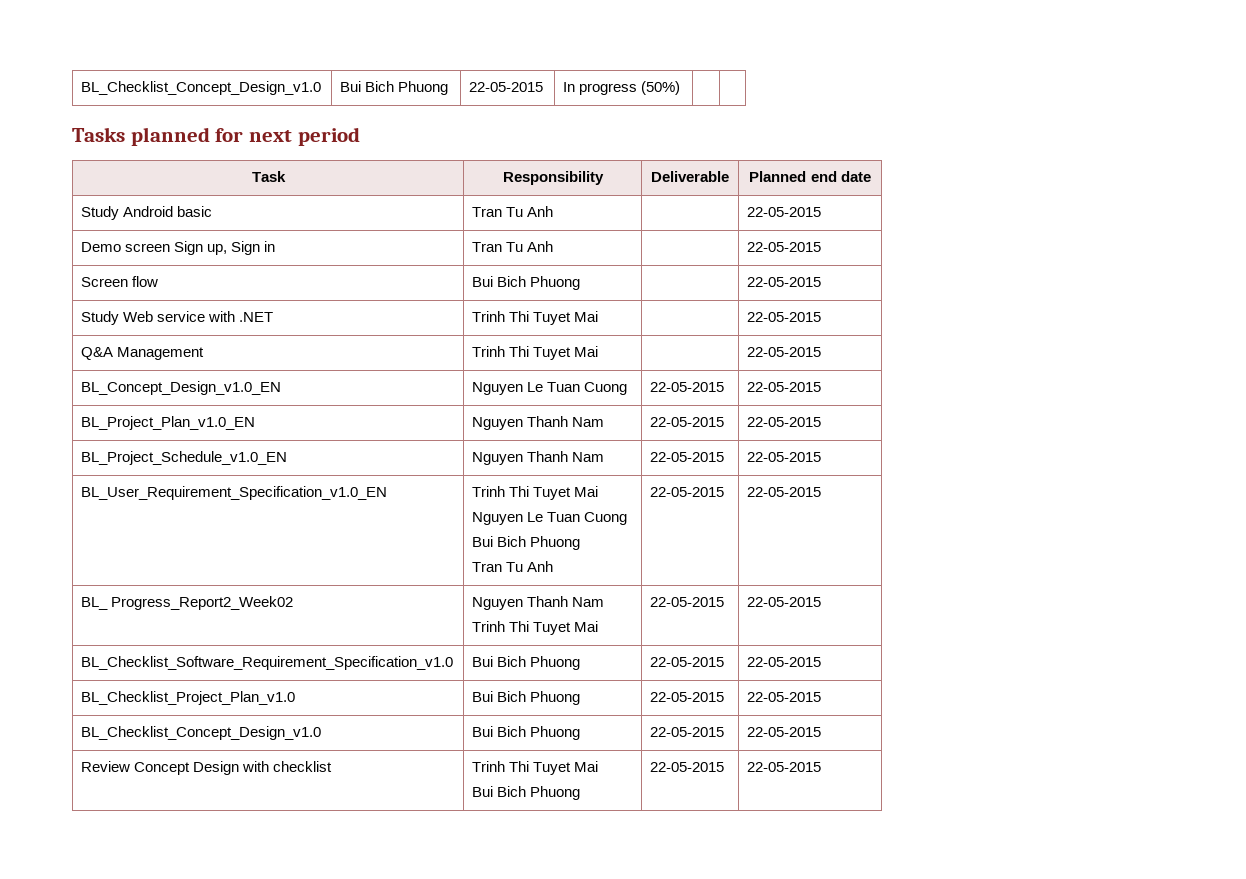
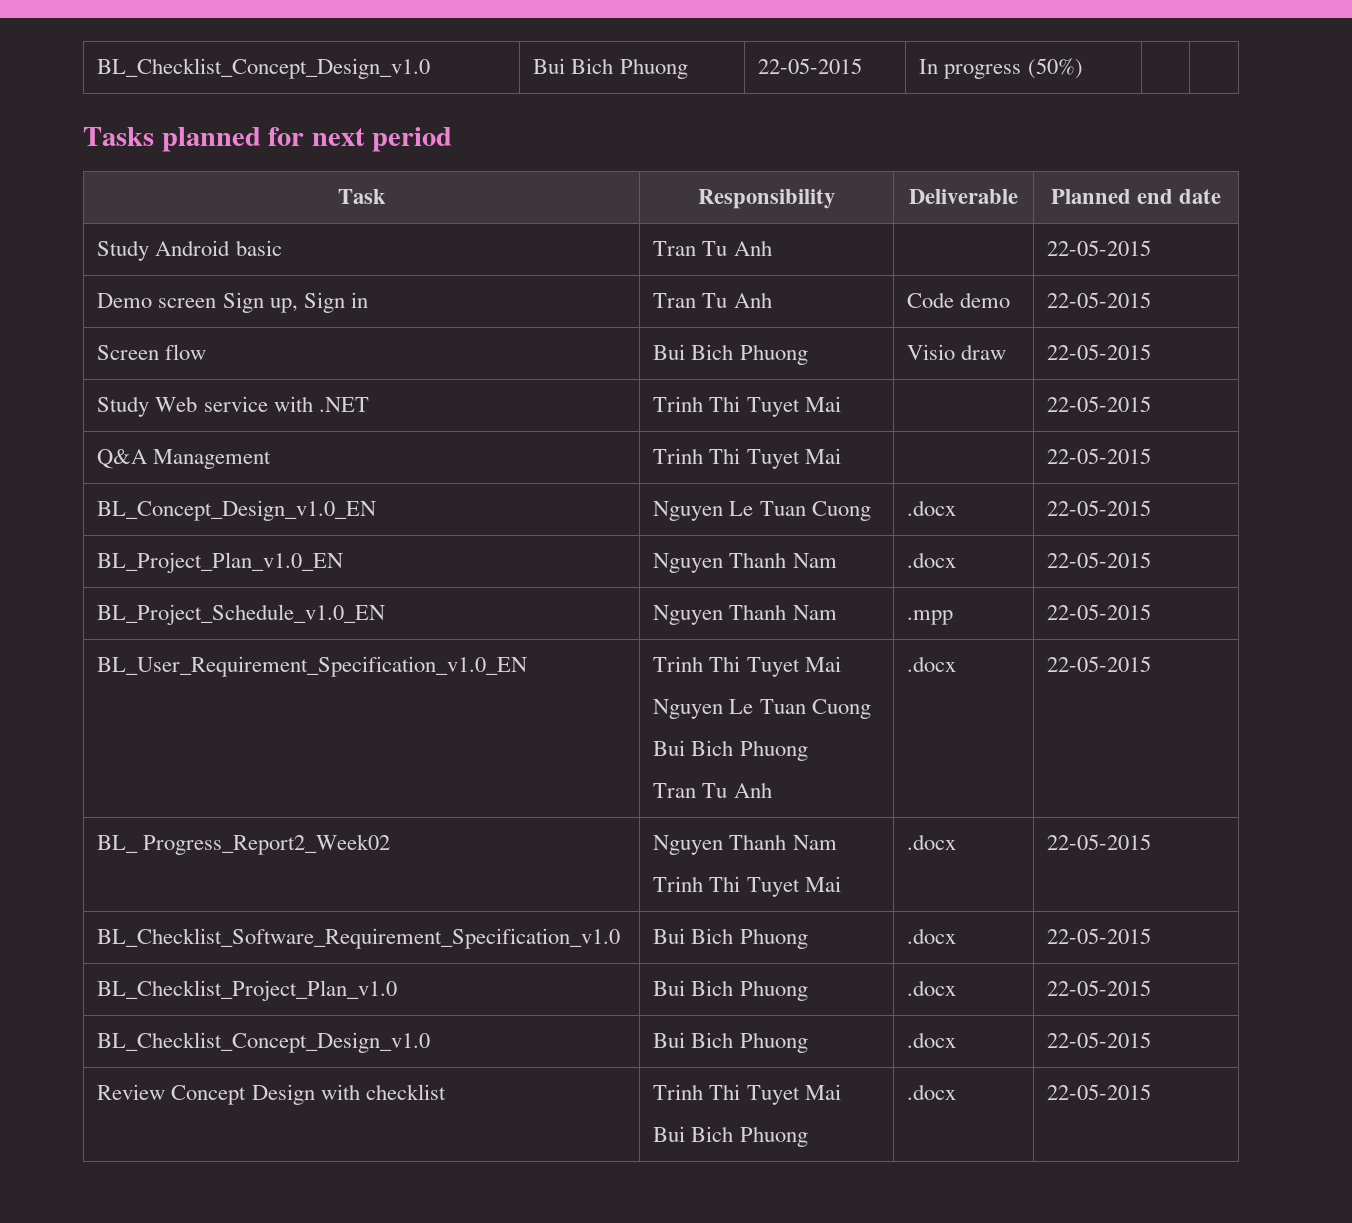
- Demo screen Sign up, Sign in | Tran Tu Anh | | 22-05-2015
+ Demo screen Sign up, Sign in | Tran Tu Anh | Code demo | 22-05-2015
- Screen flow | Bui Bich Phuong | | 22-05-2015
+ Screen flow | Bui Bich Phuong | Visio draw | 22-05-2015
- BL_Concept_Design_v1.0_EN | Nguyen Le Tuan Cuong | 22-05-2015 | 22-05-2015
+ BL_Concept_Design_v1.0_EN | Nguyen Le Tuan Cuong | .docx | 22-05-2015
- BL_Project_Plan_v1.0_EN | Nguyen Thanh Nam | 22-05-2015 | 22-05-2015
+ BL_Project_Plan_v1.0_EN | Nguyen Thanh Nam | .docx | 22-05-2015
- BL_Project_Schedule_v1.0_EN | Nguyen Thanh Nam | 22-05-2015 | 22-05-2015
+ BL_Project_Schedule_v1.0_EN | Nguyen Thanh Nam | .mpp | 22-05-2015
  BL_User_Requirement_Specification_v1.0_EN | Trinh Thi Tuyet Mai
  Nguyen Le Tuan Cuong
  Bui Bich Phuong
- Tran Tu Anh | 22-05-2015 | 22-05-2015
+ Tran Tu Anh | .docx | 22-05-2015
  BL_ Progress_Report2_Week02 | Nguyen Thanh Nam
- Trinh Thi Tuyet Mai | 22-05-2015 | 22-05-2015
+ Trinh Thi Tuyet Mai | .docx | 22-05-2015
- BL_Checklist_Software_Requirement_Specification_v1.0 | Bui Bich Phuong | 22-05-2015 | 22-05-2015
+ BL_Checklist_Software_Requirement_Specification_v1.0 | Bui Bich Phuong | .docx | 22-05-2015
- BL_Checklist_Project_Plan_v1.0 | Bui Bich Phuong | 22-05-2015 | 22-05-2015
+ BL_Checklist_Project_Plan_v1.0 | Bui Bich Phuong | .docx | 22-05-2015
- BL_Checklist_Concept_Design_v1.0 | Bui Bich Phuong | 22-05-2015 | 22-05-2015
+ BL_Checklist_Concept_Design_v1.0 | Bui Bich Phuong | .docx | 22-05-2015
  Review Concept Design with checklist | Trinh Thi Tuyet Mai
- Bui Bich Phuong | 22-05-2015 | 22-05-2015
+ Bui Bich Phuong | .docx | 22-05-2015

